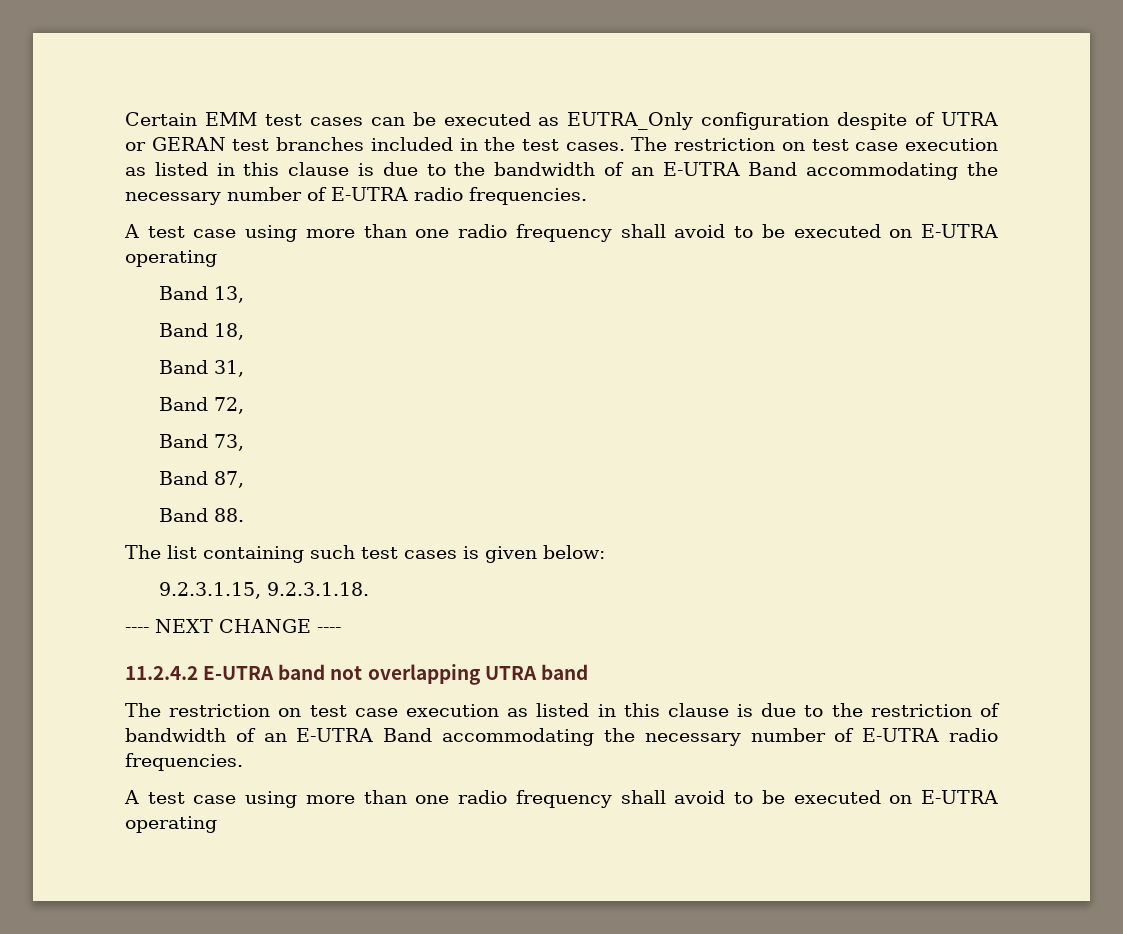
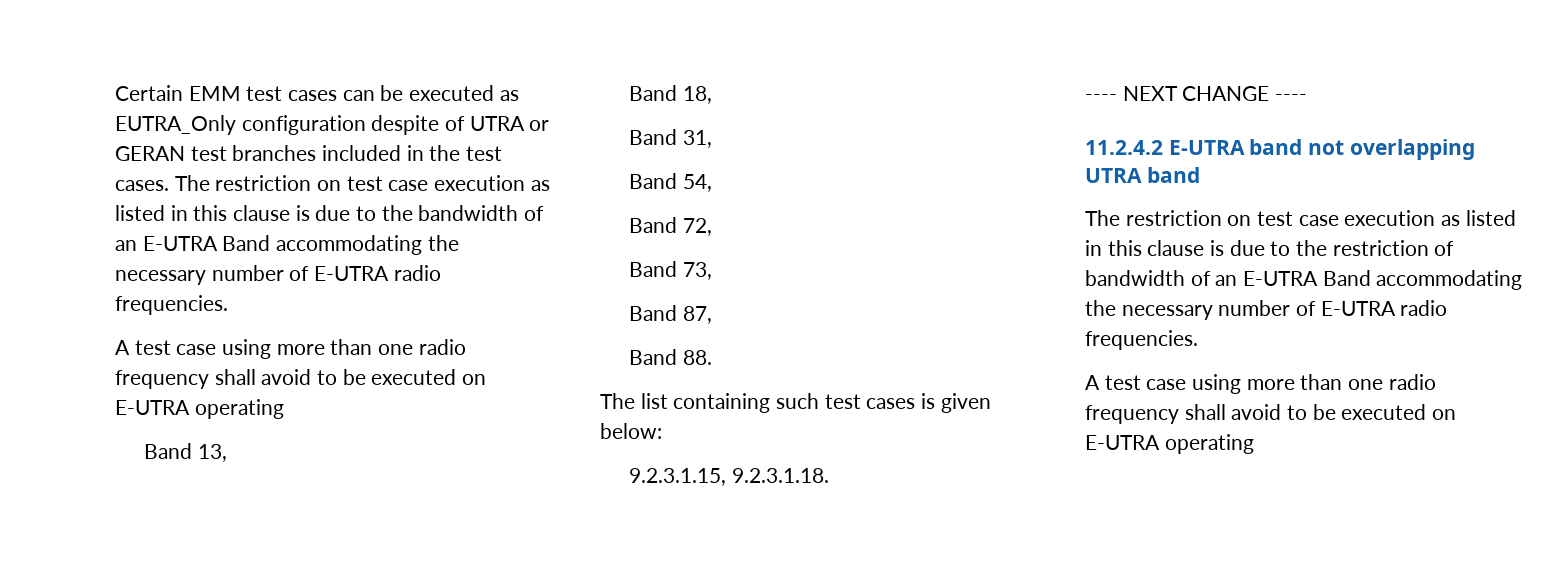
+ Band 54,

